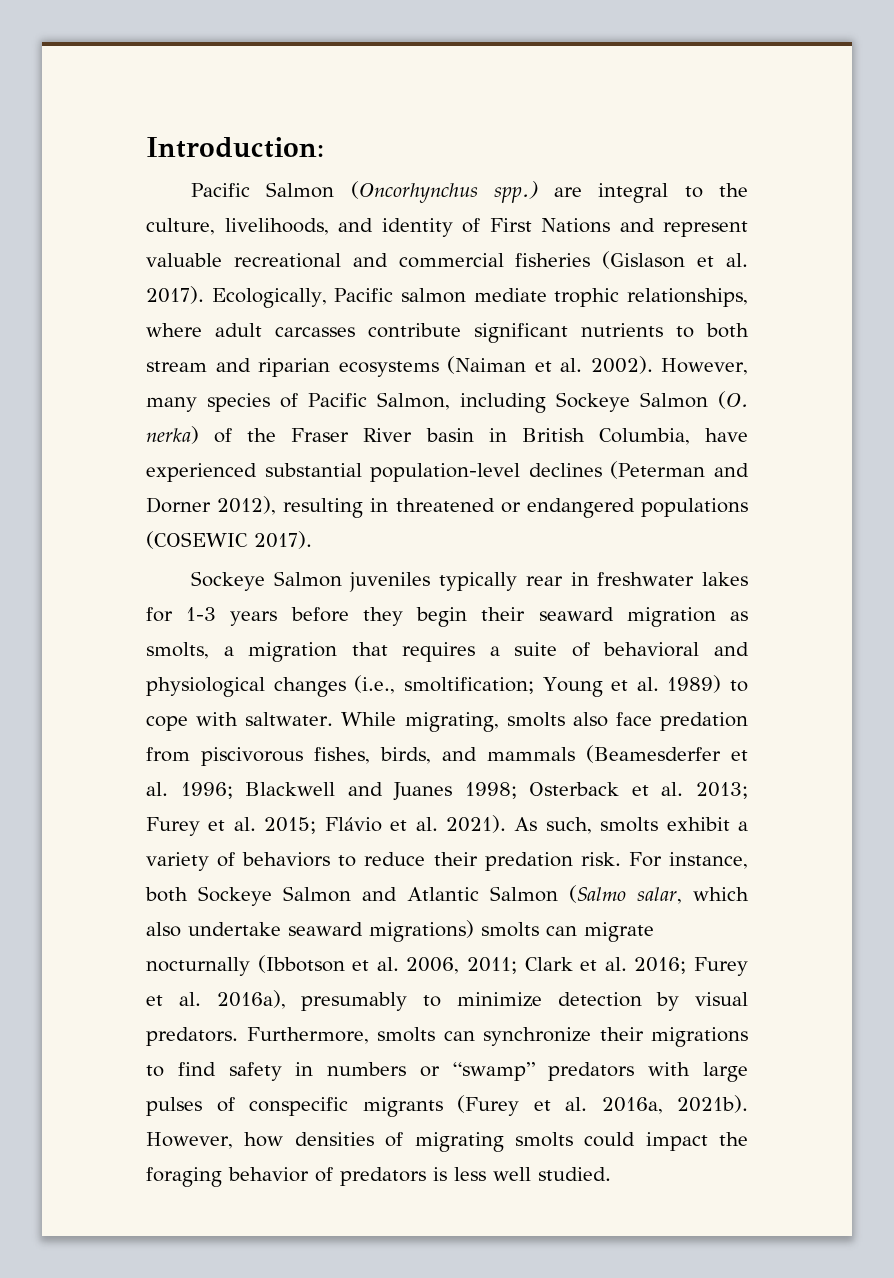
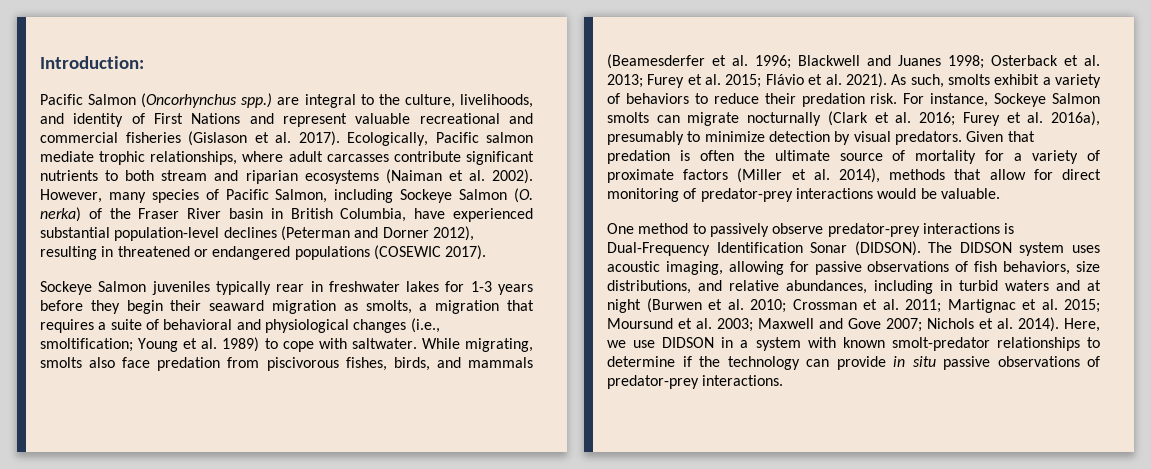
- For instance, both Sockeye Salmon and Atlantic Salmon (Salmo salar, which also undertake seaward migrations) smolts can migrate nocturnally (Ibbotson et al. 2006, 2011; Clark et al. 2016; Furey et al. 2016a), presumably to minimize detection by visual predators.
+ For instance, Sockeye Salmon smolts can migrate nocturnally (Clark et al. 2016; Furey et al. 2016a), presumably to minimize detection by visual predators.
- Furthermore, smolts can synchronize their migrations to find safety in numbers or “swamp” predators with large pulses of conspecific migrants (Furey et al. 2016a, 2021b). However, how densities of migrating smolts could impact the foraging behavior of predators is less well studied.
+ Given that predation is often the ultimate source of mortality for a variety of proximate factors (Miller et al. 2014), methods that allow for direct monitoring of predator-prey interactions would be valuable.
+ One method to passively observe predator-prey interactions is Dual-Frequency Identification Sonar (DIDSON). The DIDSON system uses acoustic imaging, allowing for passive observations of fish behaviors, size distributions, and relative abundances, including in turbid waters and at night (Burwen et al. 2010; Crossman et al. 2011; Martignac et al. 2015; Moursund et al. 2003; Maxwell and Gove 2007; Nichols et al. 2014). Here, we use DIDSON in a system with known smolt-predator relationships to determine if the technology can provide in situ passive observations of predator-prey interactions.

